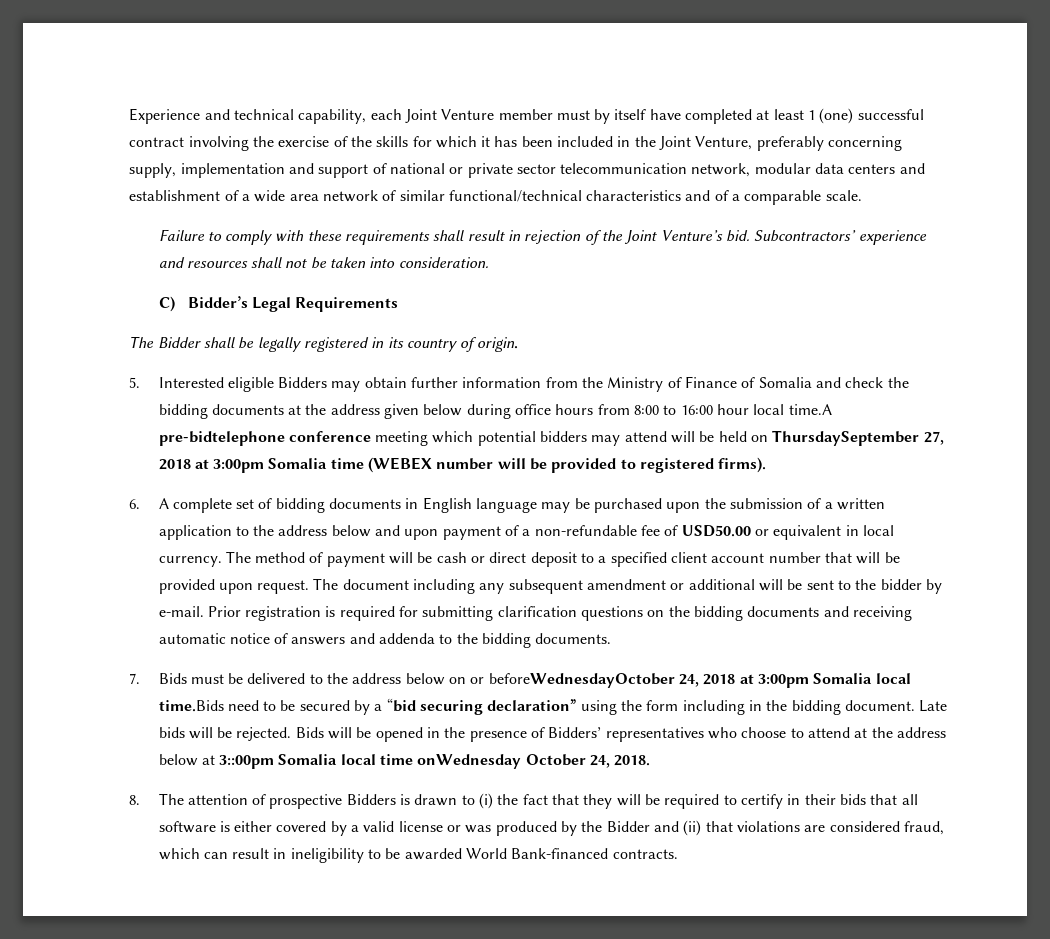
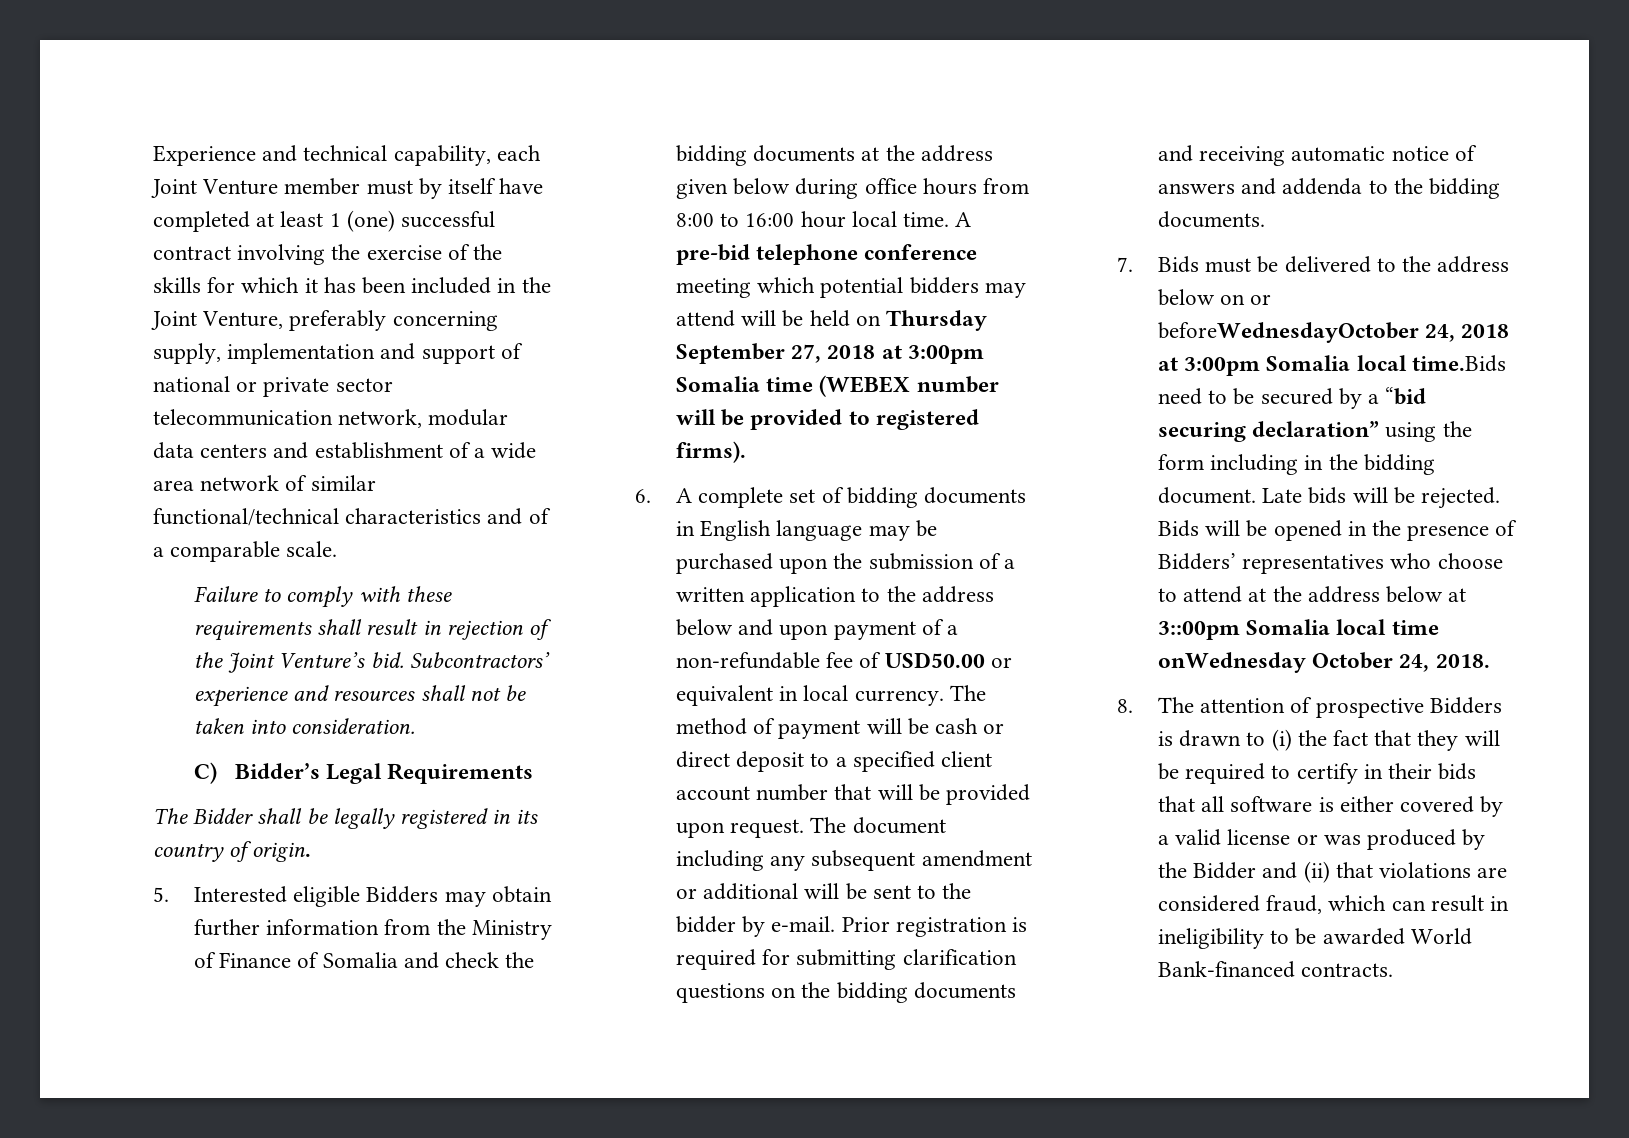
- 5. Interested eligible Bidders may obtain further information from the Ministry of Finance of Somalia and check the bidding documents at the address given below during office hours from 8:00 to 16:00 hour local time.A pre-bidtelephone conference meeting which potential bidders may attend will be held on ThursdaySeptember 27, 2018 at 3:00pm Somalia time (WEBEX number will be provided to registered firms).
+ 5. Interested eligible Bidders may obtain further information from the Ministry of Finance of Somalia and check the bidding documents at the address given below during office hours from 8:00 to 16:00 hour local time. A pre-bid telephone conference meeting which potential bidders may attend will be held on Thursday September 27, 2018 at 3:00pm Somalia time (WEBEX number will be provided to registered firms).

